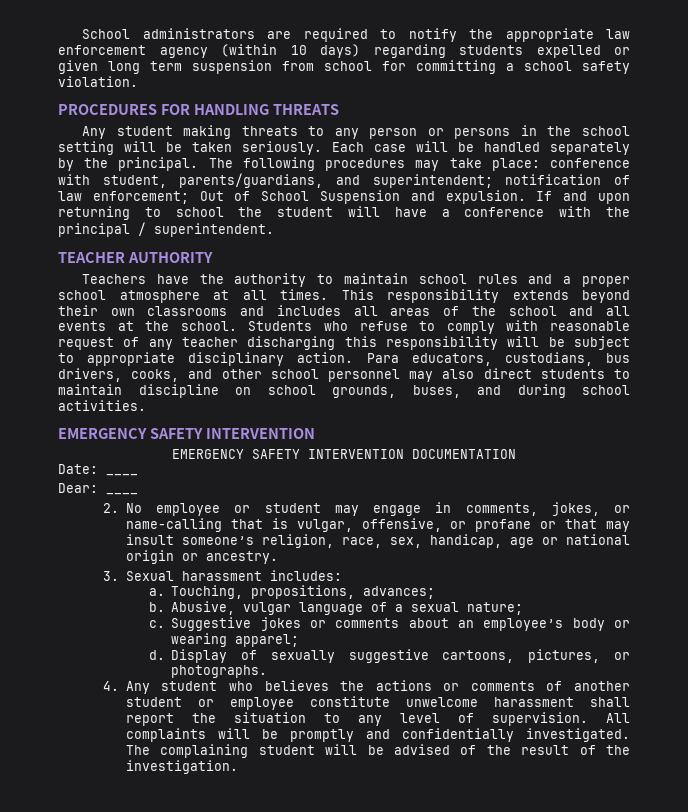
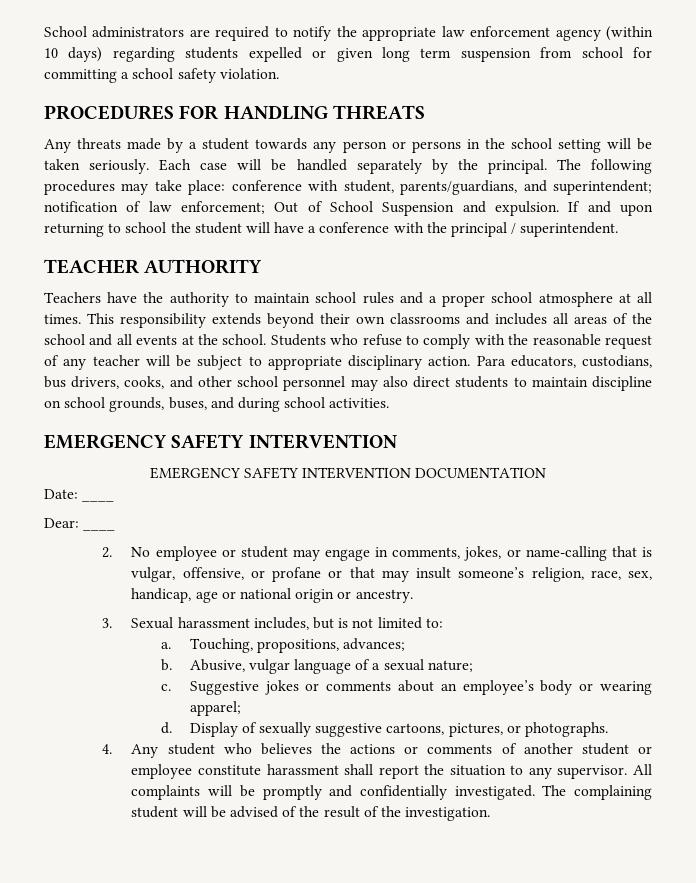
- Any student making threats to any person or persons in the school setting will be taken seriously.
+ Any threats made by a student towards any person or persons in the school setting will be taken seriously.
- Students who refuse to comply with reasonable request of any teacher discharging this responsibility will be subject to appropriate disciplinary action.
+ Students who refuse to comply with the reasonable request of any teacher will be subject to appropriate disciplinary action.
- 3. Sexual harassment includes:
+ 3. Sexual harassment includes, but is not limited to:
- 4. Any student who believes the actions or comments of another student or employee constitute unwelcome harassment shall report the situation to any level of supervision.
+ 4. Any student who believes the actions or comments of another student or employee constitute harassment shall report the situation to any supervisor.

